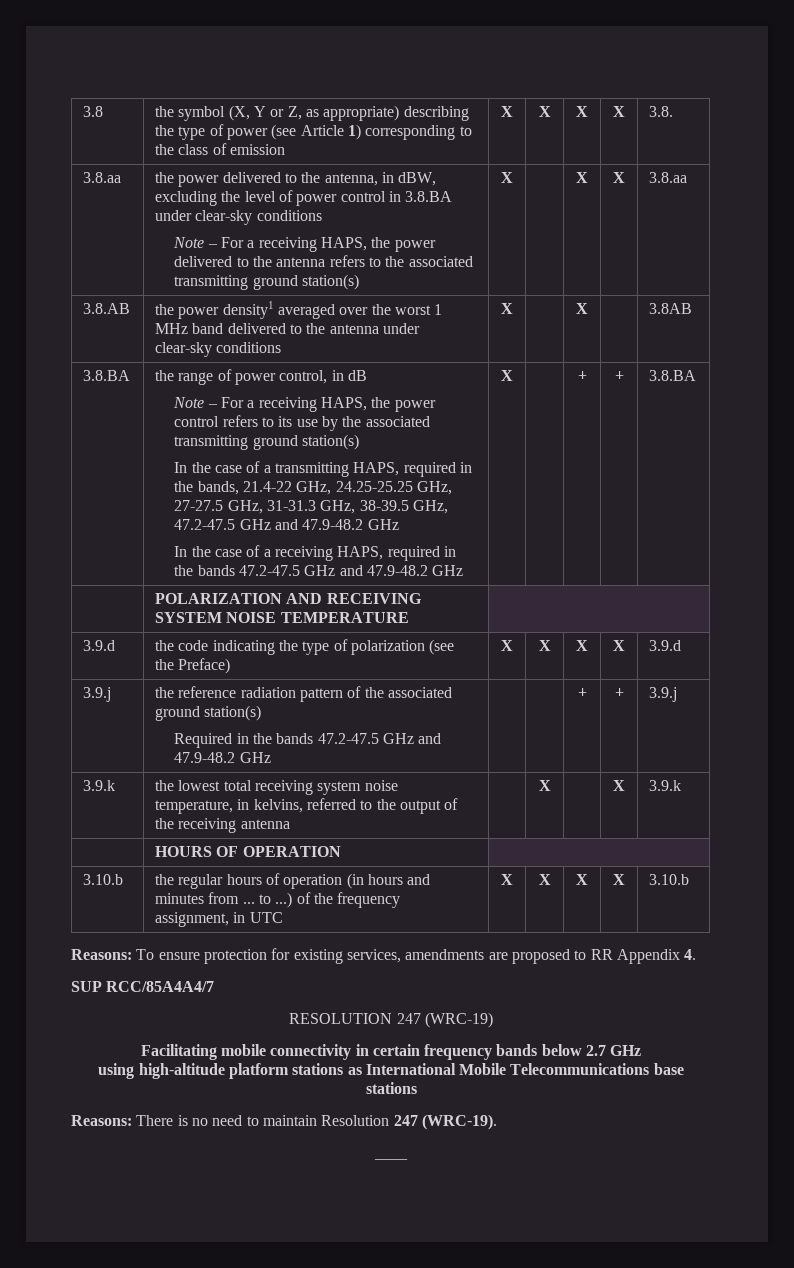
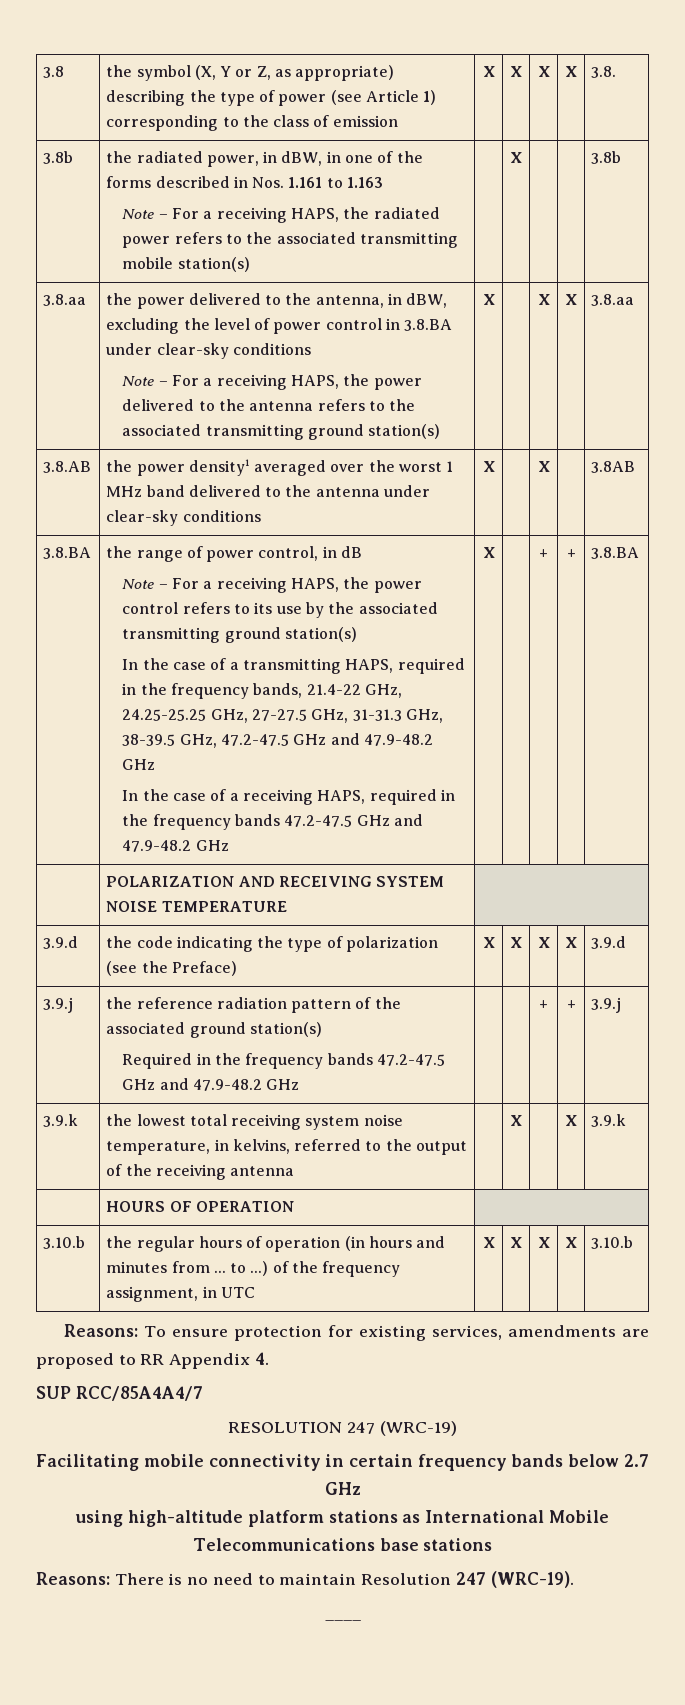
+ 3.8b | the radiated power, in dBW, in one of the forms described in Nos. 1.161 to 1.163
+ Note – For a receiving HAPS, the radiated power refers to the associated transmitting mobile station(s) | | X | | | 3.8b
- In the case of a transmitting HAPS, required in the bands, 21.4-22 GHz, 24.25-25.25 GHz, 27-27.5 GHz, 31-31.3 GHz, 38-39.5 GHz, 47.2-47.5 GHz and 47.9-48.2 GHz
+ In the case of a transmitting HAPS, required in the frequency bands, 21.4-22 GHz, 24.25-25.25 GHz, 27-27.5 GHz, 31-31.3 GHz, 38-39.5 GHz, 47.2-47.5 GHz and 47.9-48.2 GHz
- In the case of a receiving HAPS, required in the bands 47.2-47.5 GHz and 47.9-48.2 GHz
+ In the case of a receiving HAPS, required in the frequency bands 47.2-47.5 GHz and 47.9-48.2 GHz
  3.9.j | the reference radiation pattern of the associated ground station(s)
- Required in the bands 47.2-47.5 GHz and 47.9-48.2 GHz | | | + | + | 3.9.j
+ Required in the frequency bands 47.2-47.5 GHz and 47.9-48.2 GHz | | | + | + | 3.9.j

